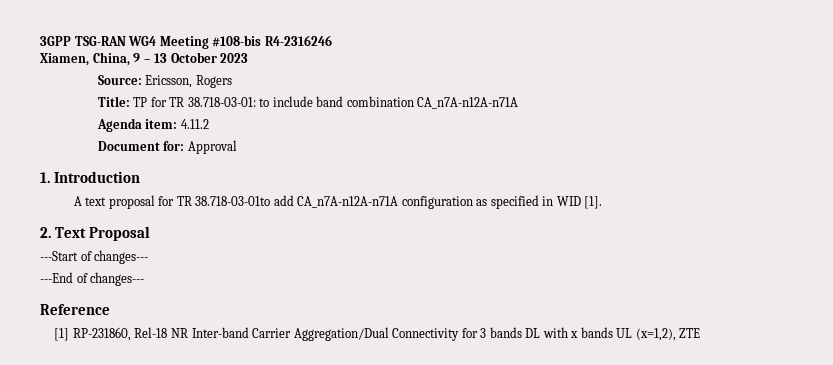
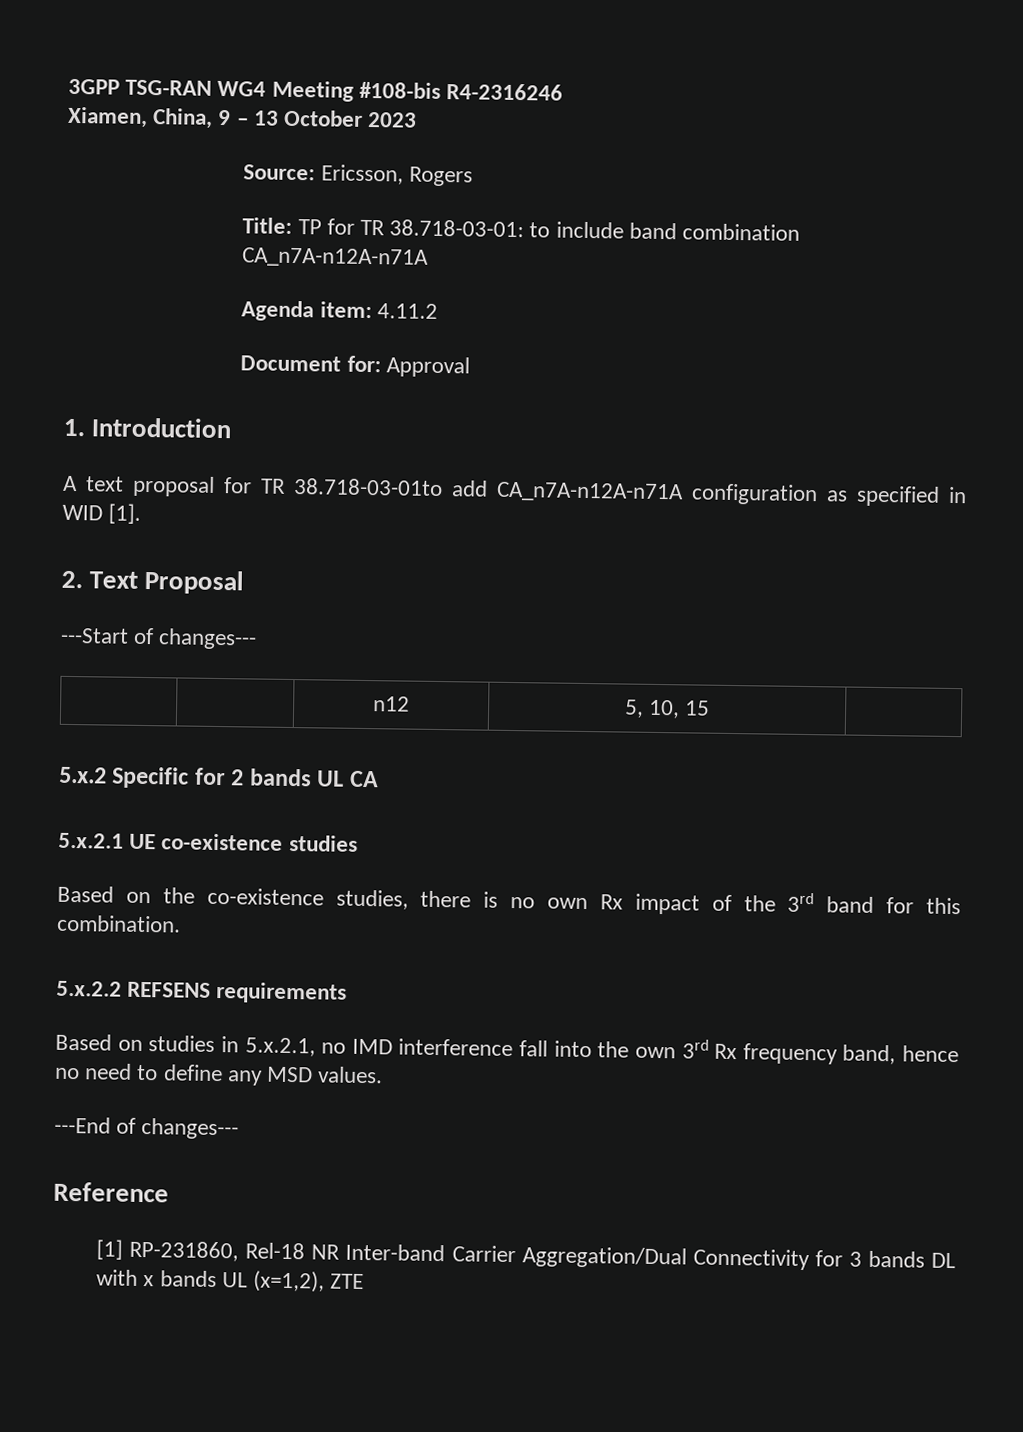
+ | | n12 | 5, 10, 15 |
+ 5.x.2 Specific for 2 bands UL CA
+ 5.x.2.1 UE co-existence studies
+ Based on the co-existence studies, there is no own Rx impact of the 3rd band for this combination.
+ 5.x.2.2 REFSENS requirements
+ Based on studies in 5.x.2.1, no IMD interference fall into the own 3rd Rx frequency band, hence no need to define any MSD values.

